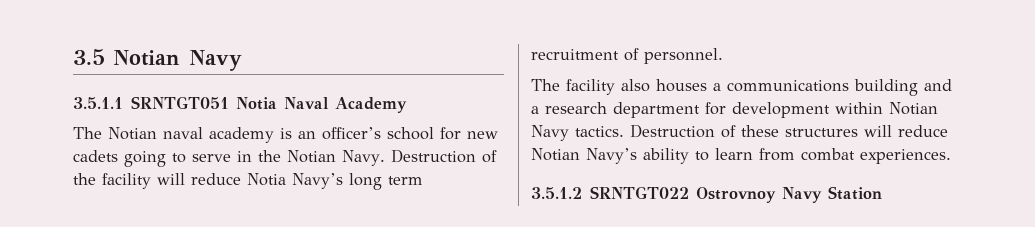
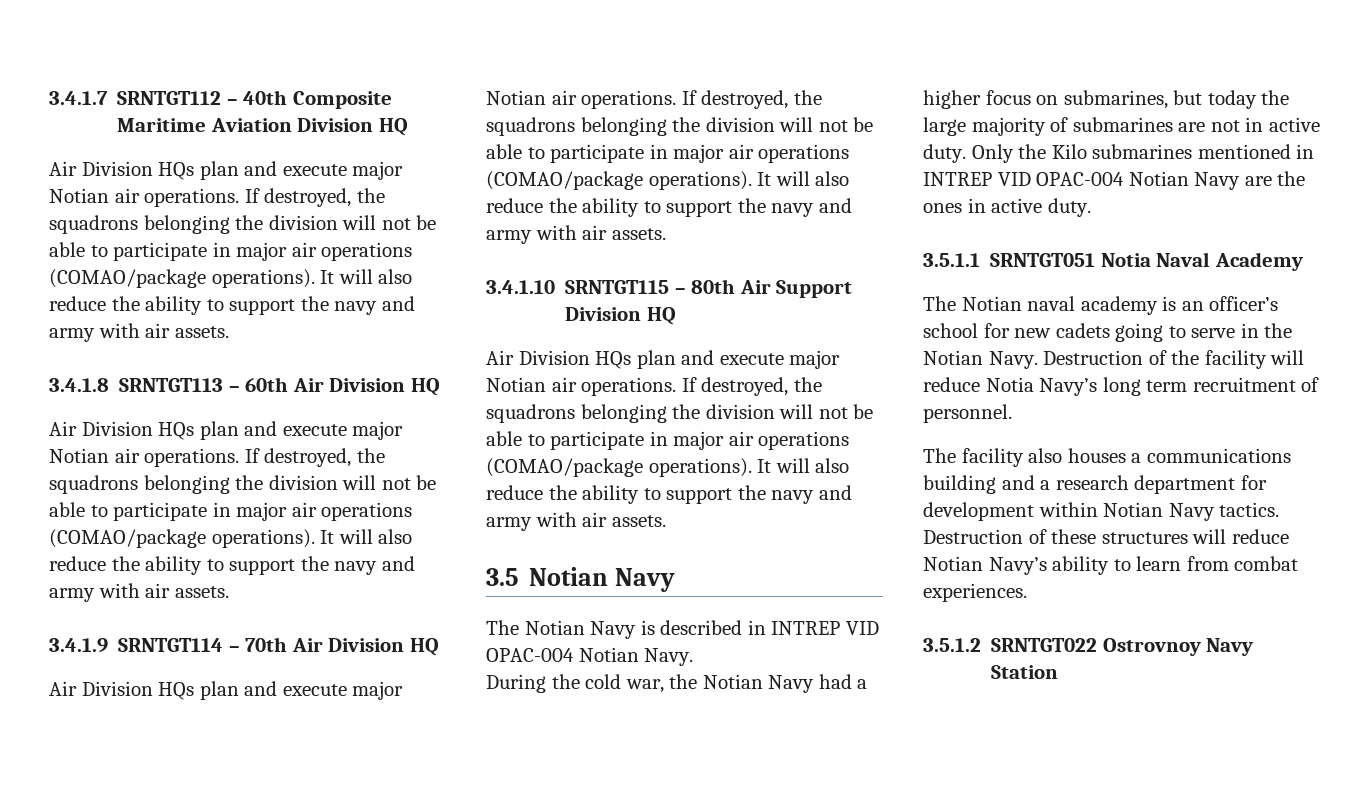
+ 3.4.1.7 SRNTGT112 – 40th Composite Maritime Aviation Division HQ
+ Air Division HQs plan and execute major Notian air operations. If destroyed, the squadrons belonging the division will not be able to participate in major air operations (COMAO/package operations). It will also reduce the ability to support the navy and army with air assets.
+ 3.4.1.8 SRNTGT113 – 60th Air Division HQ
+ Air Division HQs plan and execute major Notian air operations. If destroyed, the squadrons belonging the division will not be able to participate in major air operations (COMAO/package operations). It will also reduce the ability to support the navy and army with air assets.
+ 3.4.1.9 SRNTGT114 – 70th Air Division HQ
+ Air Division HQs plan and execute major Notian air operations. If destroyed, the squadrons belonging the division will not be able to participate in major air operations (COMAO/package operations). It will also reduce the ability to support the navy and army with air assets.
+ 3.4.1.10 SRNTGT115 – 80th Air Support Division HQ
+ Air Division HQs plan and execute major Notian air operations. If destroyed, the squadrons belonging the division will not be able to participate in major air operations (COMAO/package operations). It will also reduce the ability to support the navy and army with air assets.
  3.5 Notian Navy
+ The Notian Navy is described in INTREP VID OPAC-004 Notian Navy.
+ During the cold war, the Notian Navy had a higher focus on submarines, but today the large majority of submarines are not in active duty. Only the Kilo submarines mentioned in INTREP VID OPAC-004 Notian Navy are the ones in active duty.

